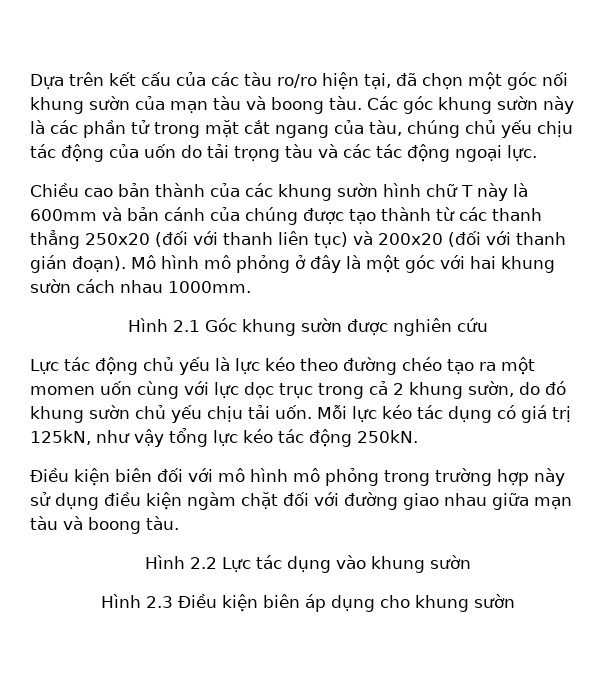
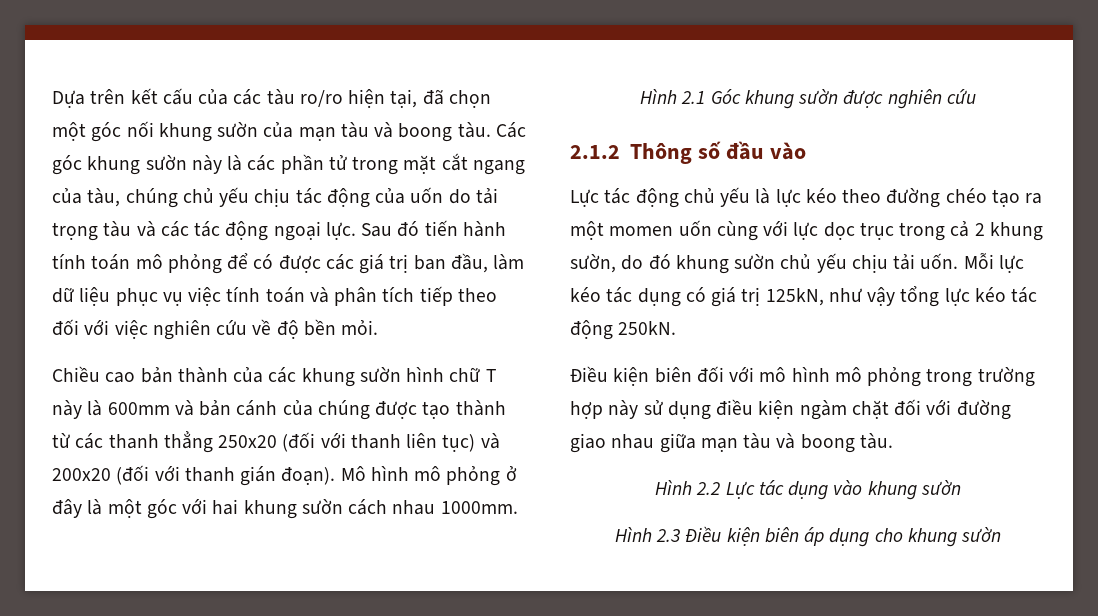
+ Sau đó tiến hành tính toán mô phỏng để có được các giá trị ban đầu, làm dữ liệu phục vụ việc tính toán và phân tích tiếp theo đối với việc nghiên cứu về độ bền mỏi.
+ 2.1.2 Thông số đầu vào

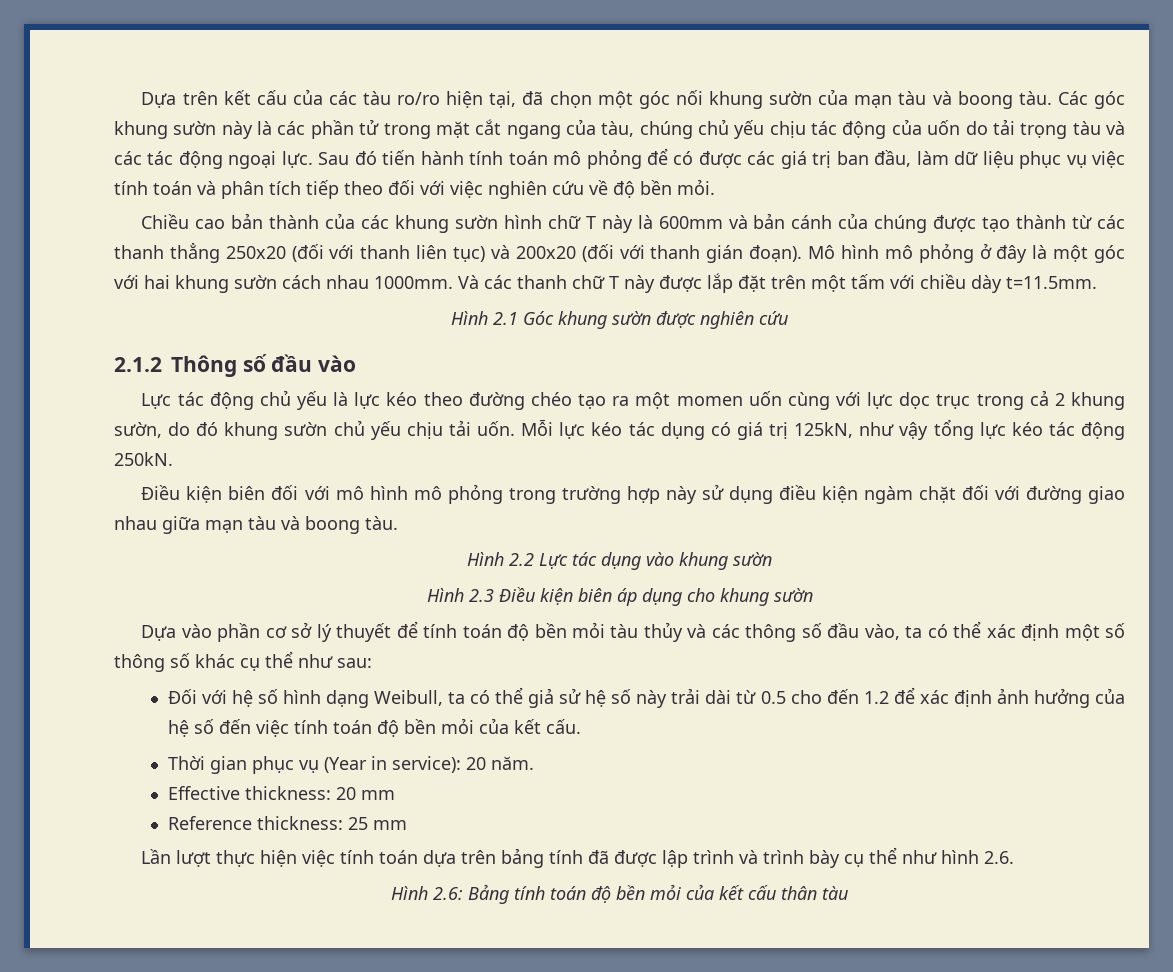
+ Và các thanh chữ T này được lắp đặt trên một tấm với chiều dày t=11.5mm.
+ Dựa vào phần cơ sở lý thuyết để tính toán độ bền mỏi tàu thủy và các thông số đầu vào, ta có thể xác định một số thông số khác cụ thể như sau:
+ Đối với hệ số hình dạng Weibull, ta có thể giả sử hệ số này trải dài từ 0.5 cho đến 1.2 để xác định ảnh hưởng của hệ số đến việc tính toán độ bền mỏi của kết cấu.
+ Thời gian phục vụ (Year in service): 20 năm.
+ Effective thickness: 20 mm
+ Reference thickness: 25 mm
+ Lần lượt thực hiện việc tính toán dựa trên bảng tính đã được lập trình và trình bày cụ thể như hình 2.6.
+ Hình 2.6: Bảng tính toán độ bền mỏi của kết cấu thân tàu

